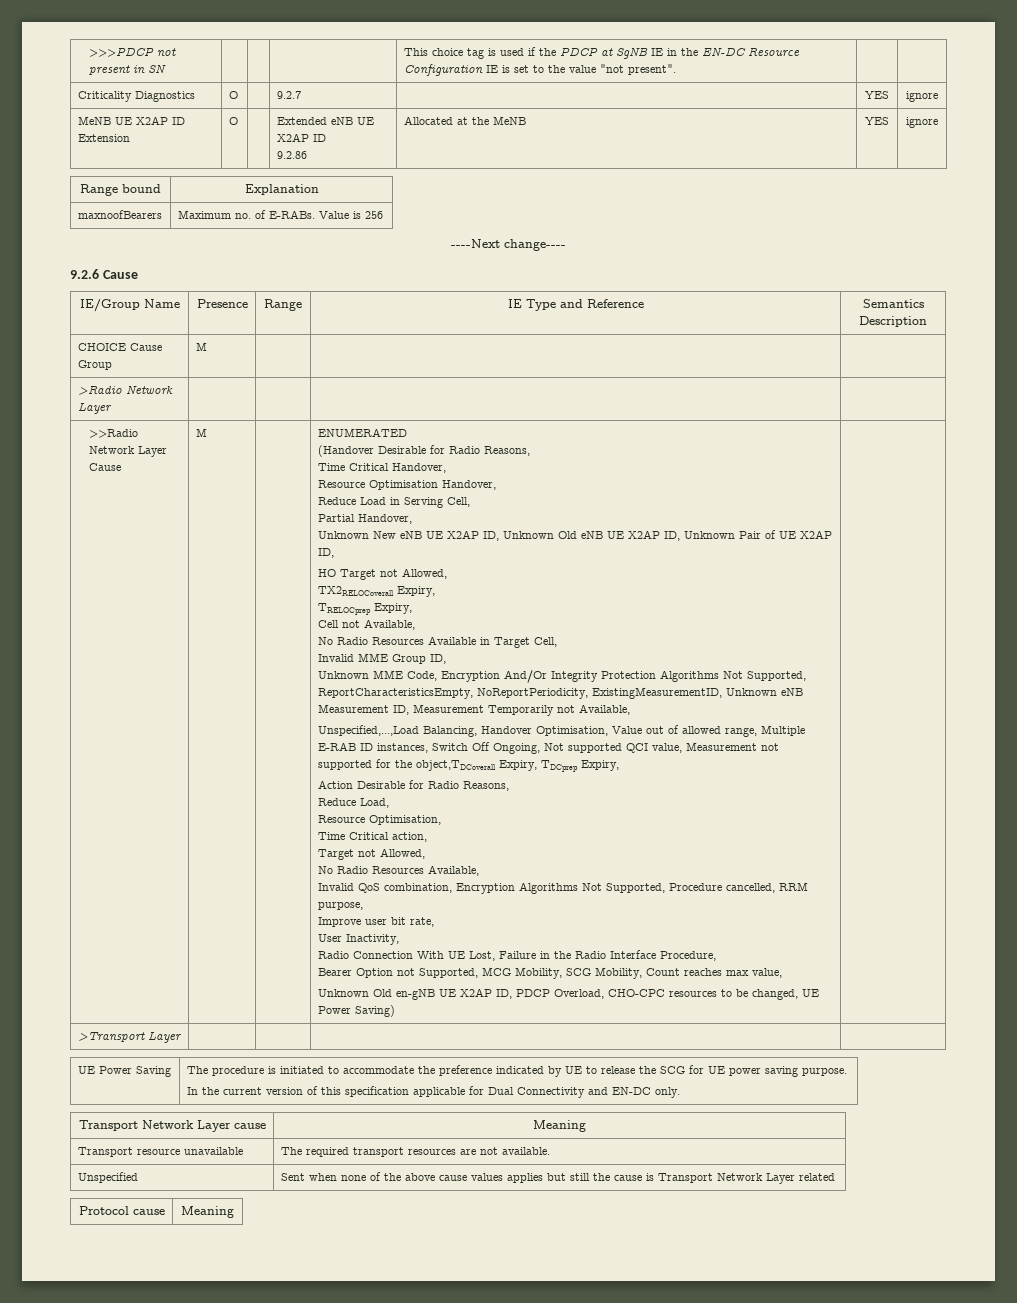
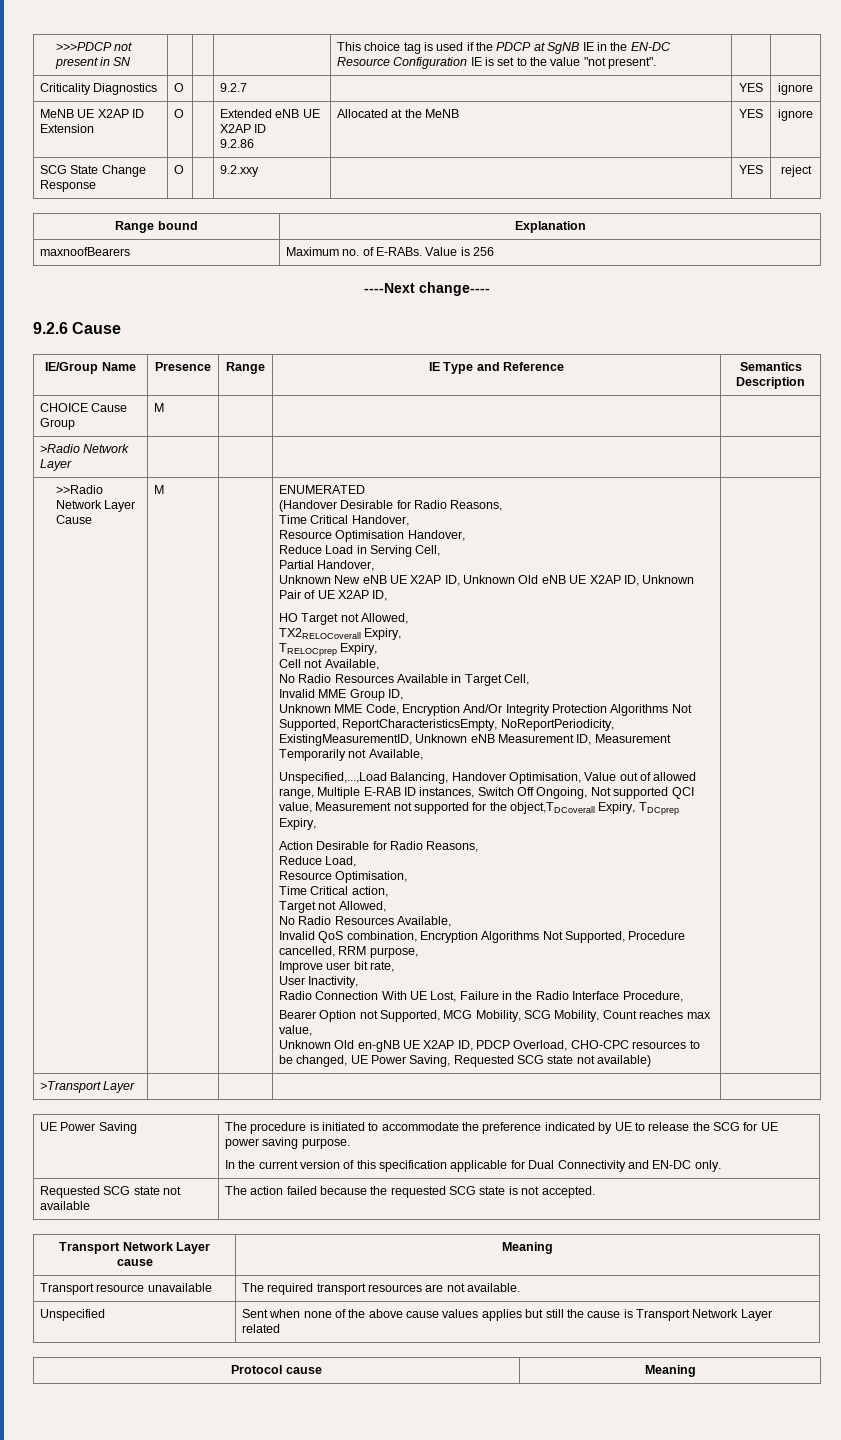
+ SCG State Change Response | O | | 9.2.xxy | | YES | reject
- Unknown Old en-gNB UE X2AP ID, PDCP Overload, CHO-CPC resources to be changed, UE Power Saving)
+ Unknown Old en-gNB UE X2AP ID, PDCP Overload, CHO-CPC resources to be changed, UE Power Saving, Requested SCG state not available)
+ Requested SCG state not available | The action failed because the requested SCG state is not accepted.

